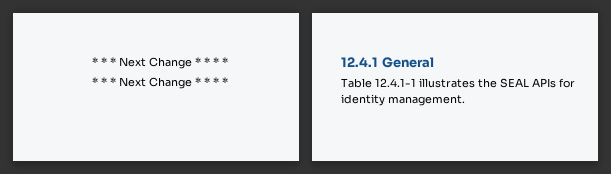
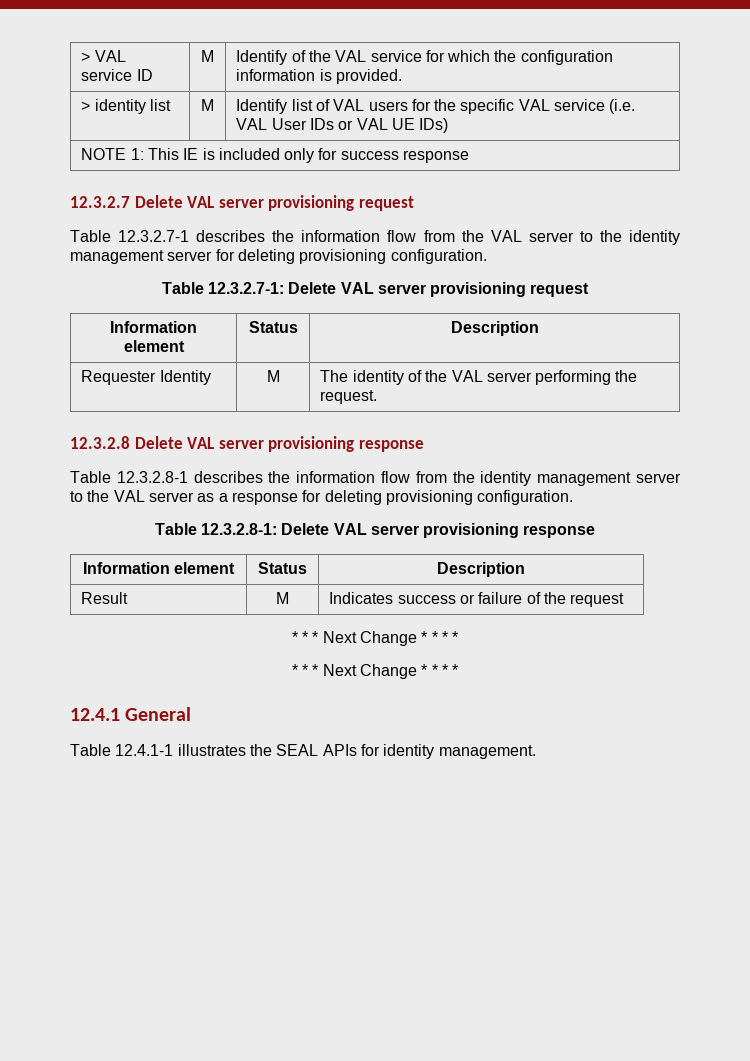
+ > VAL service ID | M | Identify of the VAL service for which the configuration information is provided.
+ > identity list | M | Identify list of VAL users for the specific VAL service (i.e. VAL User IDs or VAL UE IDs)
+ NOTE 1: This IE is included only for success response
+ 12.3.2.7 Delete VAL server provisioning request
+ Table 12.3.2.7-1 describes the information flow from the VAL server to the identity management server for deleting provisioning configuration.
+ Table 12.3.2.7-1: Delete VAL server provisioning request
+ Information element | Status | Description
+ Requester Identity | M | The identity of the VAL server performing the request.
+ 12.3.2.8 Delete VAL server provisioning response
+ Table 12.3.2.8-1 describes the information flow from the identity management server to the VAL server as a response for deleting provisioning configuration.
+ Table 12.3.2.8-1: Delete VAL server provisioning response
+ Information element | Status | Description
+ Result | M | Indicates success or failure of the request

